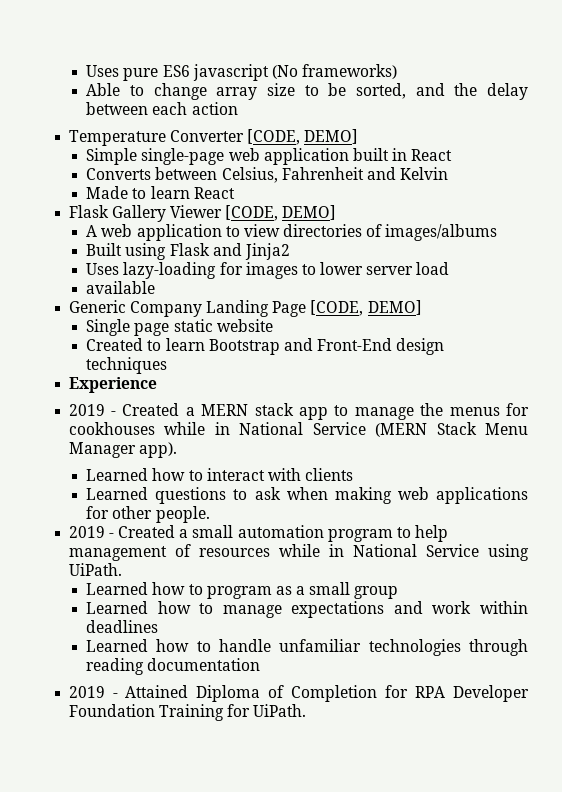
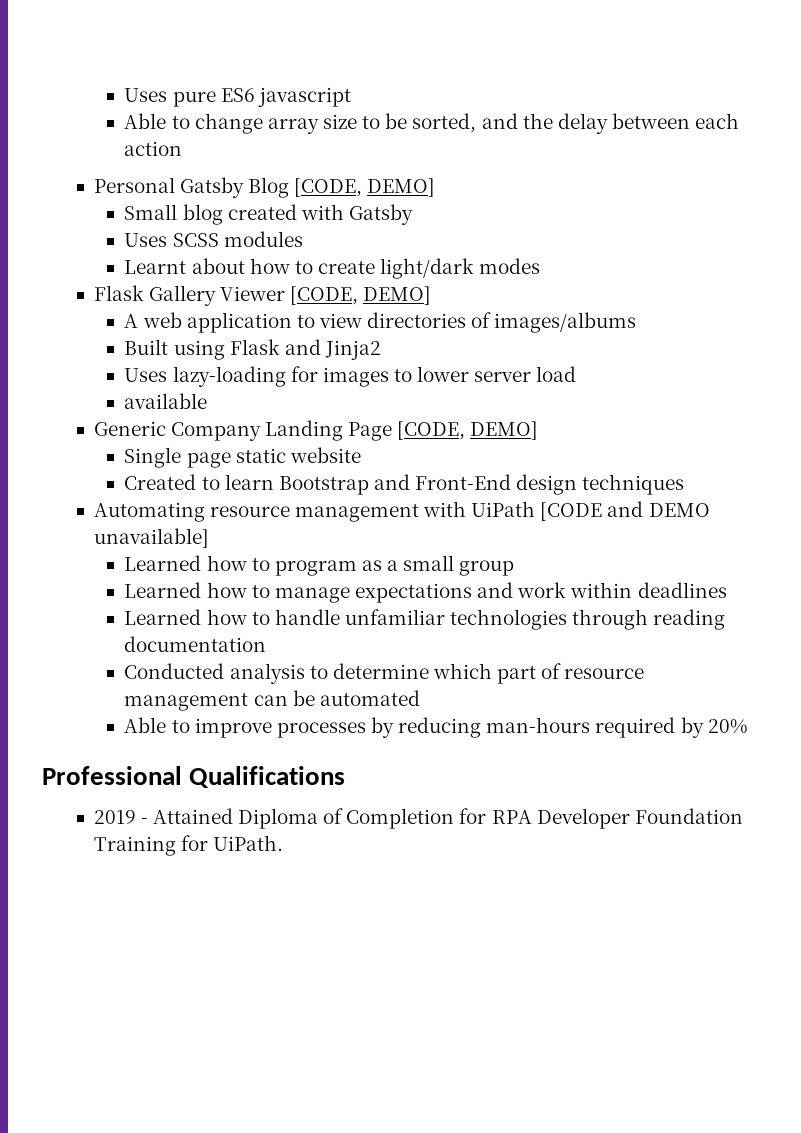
- Uses pure ES6 javascript (No frameworks)
+ Uses pure ES6 javascript
- Temperature Converter [CODE, DEMO]
- Simple single-page web application built in React
- Converts between Celsius, Fahrenheit and Kelvin
- Made to learn React
+ Personal Gatsby Blog [CODE, DEMO]
+ Small blog created with Gatsby
+ Uses SCSS modules
+ Learnt about how to create light/dark modes
- Experience
- 2019 - Created a MERN stack app to manage the menus for cookhouses while in National Service (MERN Stack Menu Manager app).
- Learned how to interact with clients
- Learned questions to ask when making web applications for other people.
- 2019 - Created a small automation program to help management of resources while in National Service using UiPath.
+ Automating resource management with UiPath [CODE and DEMO unavailable]
+ Conducted analysis to determine which part of resource management can be automated
+ Able to improve processes by reducing man-hours required by 20%
+ Professional Qualifications

